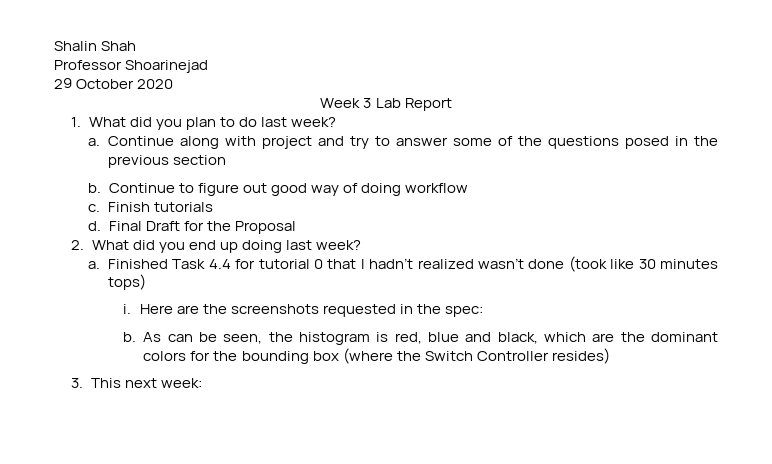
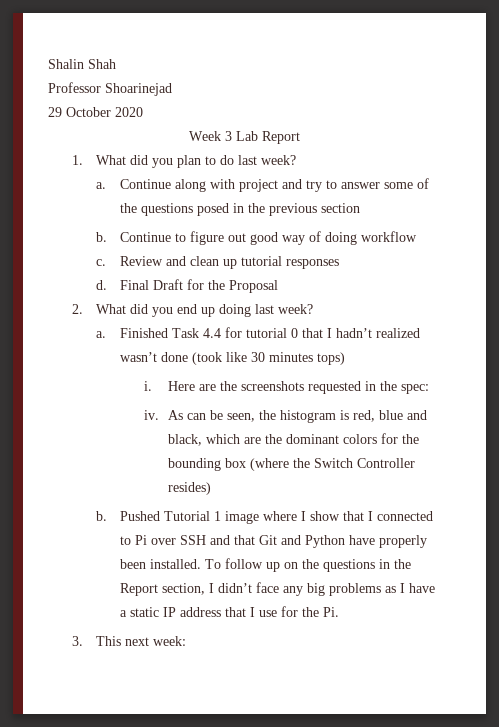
- Finish tutorials
+ Review and clean up tutorial responses
  Here are the screenshots requested in the spec:
- b.
+ iv.
+ b. Pushed Tutorial 1 image where I show that I connected to Pi over SSH and that Git and Python have properly been installed. To follow up on the questions in the Report section, I didn’t face any big problems as I have a static IP address that I use for the Pi.

